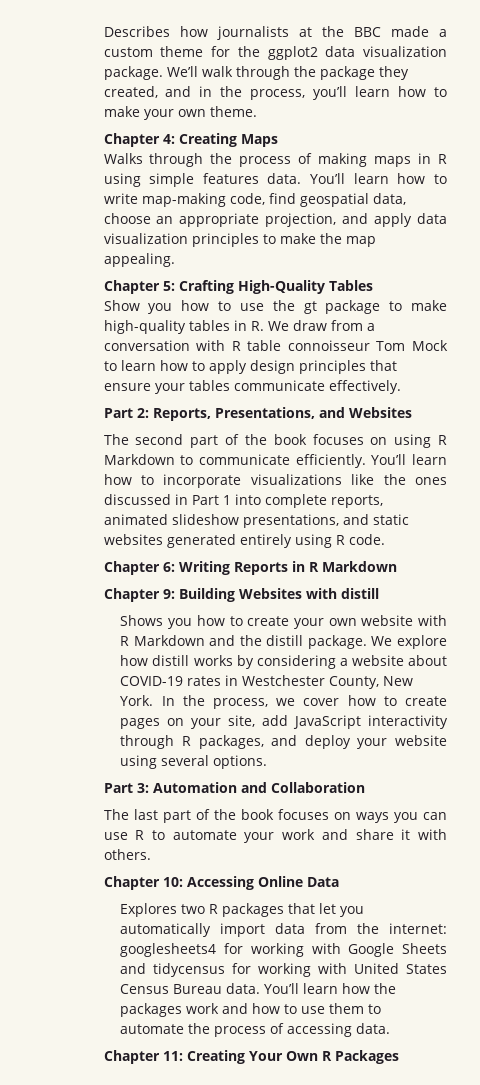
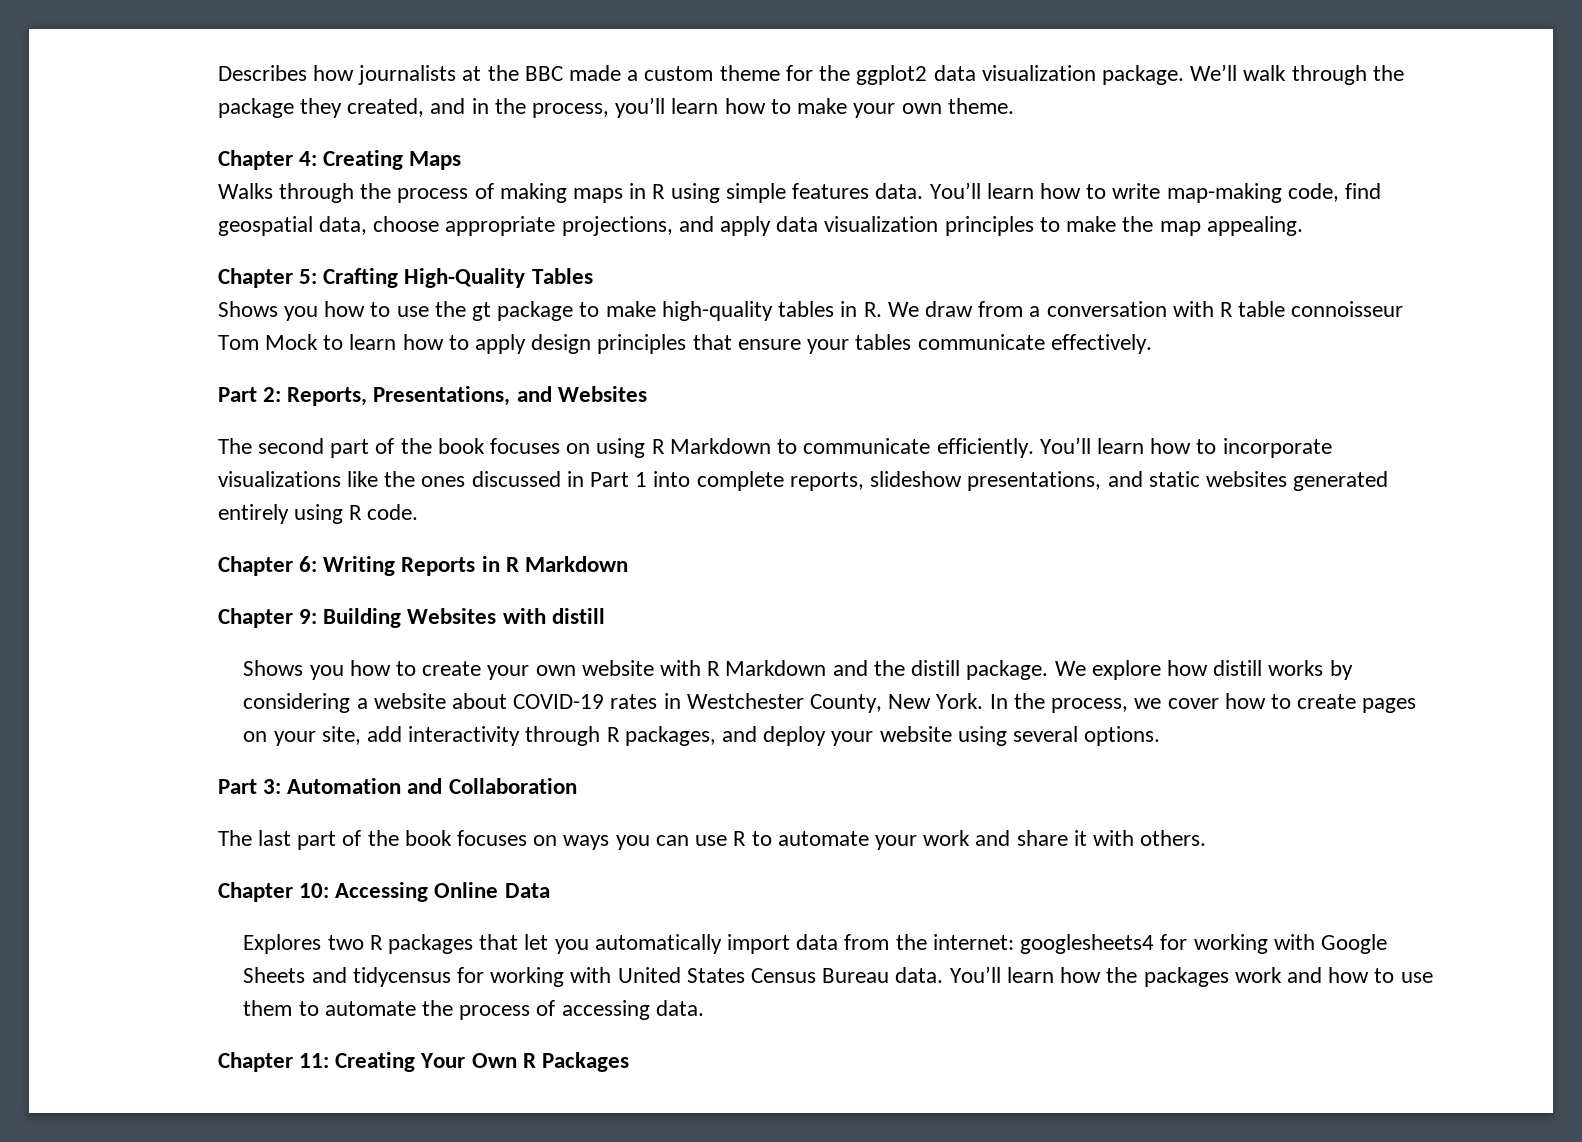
- You’ll learn how to write map-making code, find geospatial data, choose an appropriate projection, and apply data visualization principles to make the map appealing.
+ You’ll learn how to write map-making code, find geospatial data, choose appropriate projections, and apply data visualization principles to make the map appealing.
- Show you how to use the gt package to make high-quality tables in R. We draw from a conversation with R table connoisseur Tom Mock to learn how to apply design principles that ensure your tables communicate effectively.
+ Shows you how to use the gt package to make high-quality tables in R. We draw from a conversation with R table connoisseur Tom Mock to learn how to apply design principles that ensure your tables communicate effectively.
- You’ll learn how to incorporate visualizations like the ones discussed in Part 1 into complete reports, animated slideshow presentations, and static websites generated entirely using R code.
+ You’ll learn how to incorporate visualizations like the ones discussed in Part 1 into complete reports, slideshow presentations, and static websites generated entirely using R code.
- In the process, we cover how to create pages on your site, add JavaScript interactivity through R packages, and deploy your website using several options.
+ In the process, we cover how to create pages on your site, add interactivity through R packages, and deploy your website using several options.

